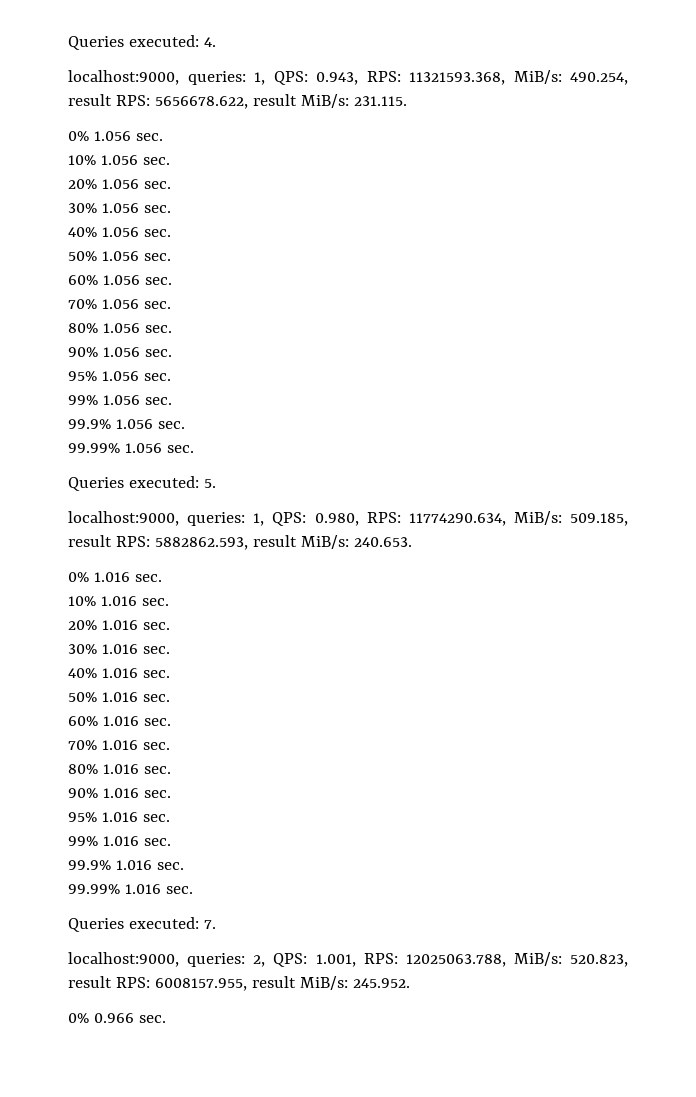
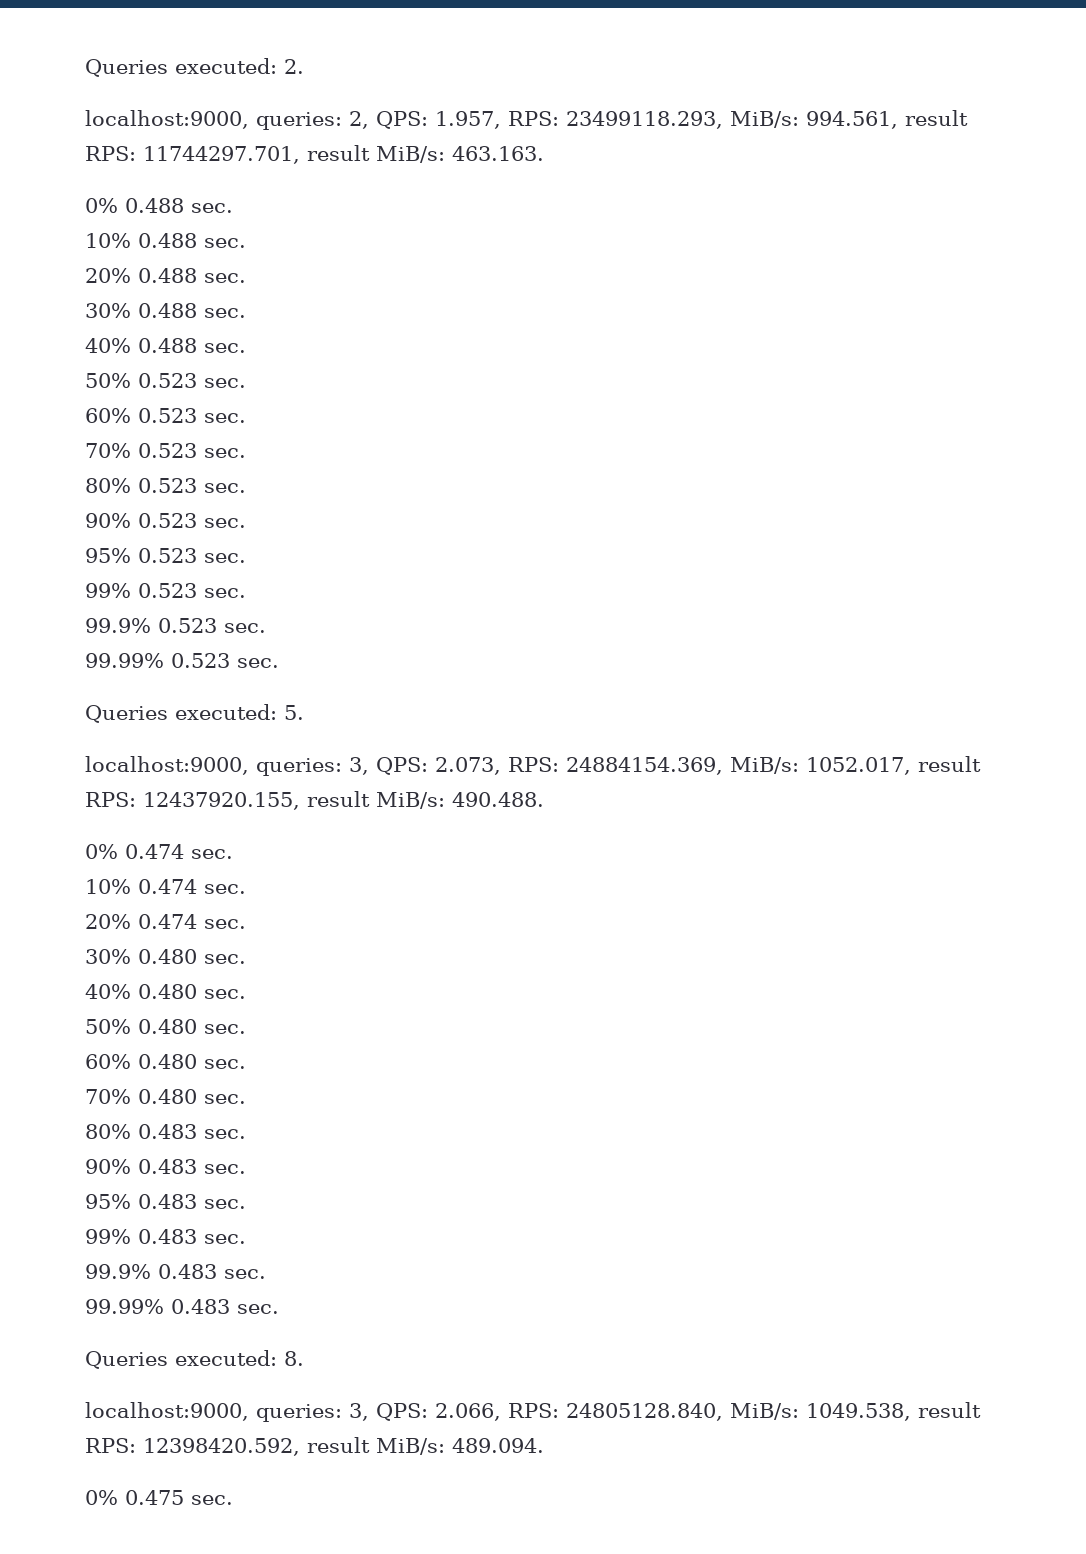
- Queries executed: 4.
- localhost:9000, queries: 1, QPS: 0.943, RPS: 11321593.368, MiB/s: 490.254, result RPS: 5656678.622, result MiB/s: 231.115.
- 0% 1.056 sec.
- 10% 1.056 sec.
- 20% 1.056 sec.
- 30% 1.056 sec.
- 40% 1.056 sec.
- 50% 1.056 sec.
- 60% 1.056 sec.
- 70% 1.056 sec.
- 80% 1.056 sec.
- 90% 1.056 sec.
- 95% 1.056 sec.
- 99% 1.056 sec.
- 99.9% 1.056 sec.
- 99.99% 1.056 sec.
+ Queries executed: 2.
+ localhost:9000, queries: 2, QPS: 1.957, RPS: 23499118.293, MiB/s: 994.561, result RPS: 11744297.701, result MiB/s: 463.163.
+ 0% 0.488 sec.
+ 10% 0.488 sec.
+ 20% 0.488 sec.
+ 30% 0.488 sec.
+ 40% 0.488 sec.
+ 50% 0.523 sec.
+ 60% 0.523 sec.
+ 70% 0.523 sec.
+ 80% 0.523 sec.
+ 90% 0.523 sec.
+ 95% 0.523 sec.
+ 99% 0.523 sec.
+ 99.9% 0.523 sec.
+ 99.99% 0.523 sec.
- localhost:9000, queries: 1, QPS: 0.980, RPS: 11774290.634, MiB/s: 509.185, result RPS: 5882862.593, result MiB/s: 240.653.
- 0% 1.016 sec.
- 10% 1.016 sec.
- 20% 1.016 sec.
- 30% 1.016 sec.
- 40% 1.016 sec.
- 50% 1.016 sec.
- 60% 1.016 sec.
- 70% 1.016 sec.
- 80% 1.016 sec.
- 90% 1.016 sec.
- 95% 1.016 sec.
- 99% 1.016 sec.
- 99.9% 1.016 sec.
- 99.99% 1.016 sec.
- Queries executed: 7.
- localhost:9000, queries: 2, QPS: 1.001, RPS: 12025063.788, MiB/s: 520.823, result RPS: 6008157.955, result MiB/s: 245.952.
- 0% 0.966 sec.
+ localhost:9000, queries: 3, QPS: 2.073, RPS: 24884154.369, MiB/s: 1052.017, result RPS: 12437920.155, result MiB/s: 490.488.
+ 0% 0.474 sec.
+ 10% 0.474 sec.
+ 20% 0.474 sec.
+ 30% 0.480 sec.
+ 40% 0.480 sec.
+ 50% 0.480 sec.
+ 60% 0.480 sec.
+ 70% 0.480 sec.
+ 80% 0.483 sec.
+ 90% 0.483 sec.
+ 95% 0.483 sec.
+ 99% 0.483 sec.
+ 99.9% 0.483 sec.
+ 99.99% 0.483 sec.
+ Queries executed: 8.
+ localhost:9000, queries: 3, QPS: 2.066, RPS: 24805128.840, MiB/s: 1049.538, result RPS: 12398420.592, result MiB/s: 489.094.
+ 0% 0.475 sec.

